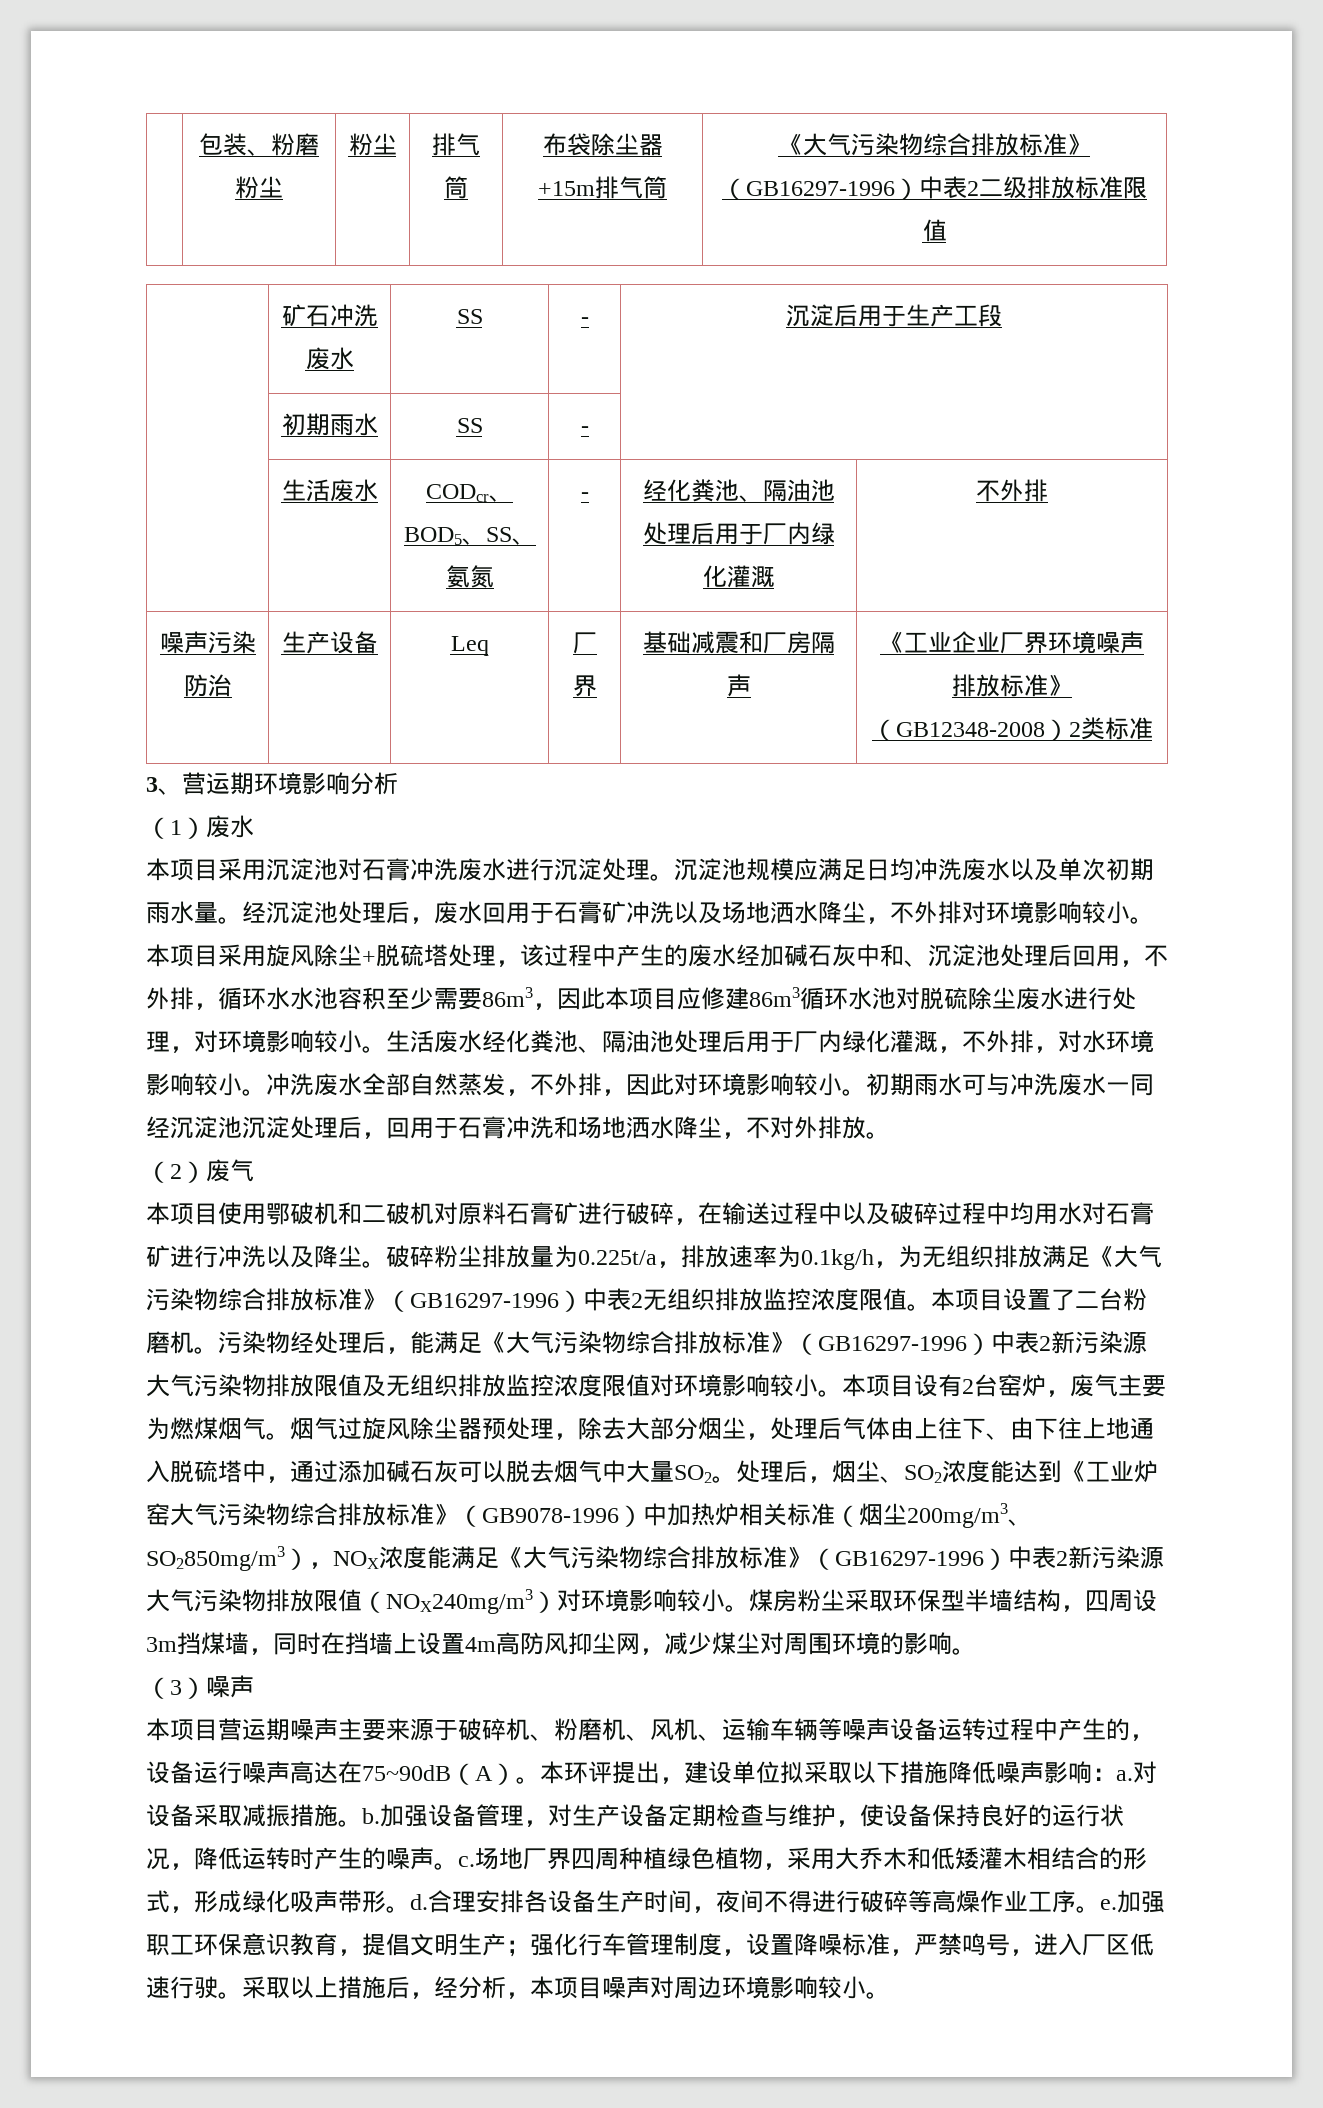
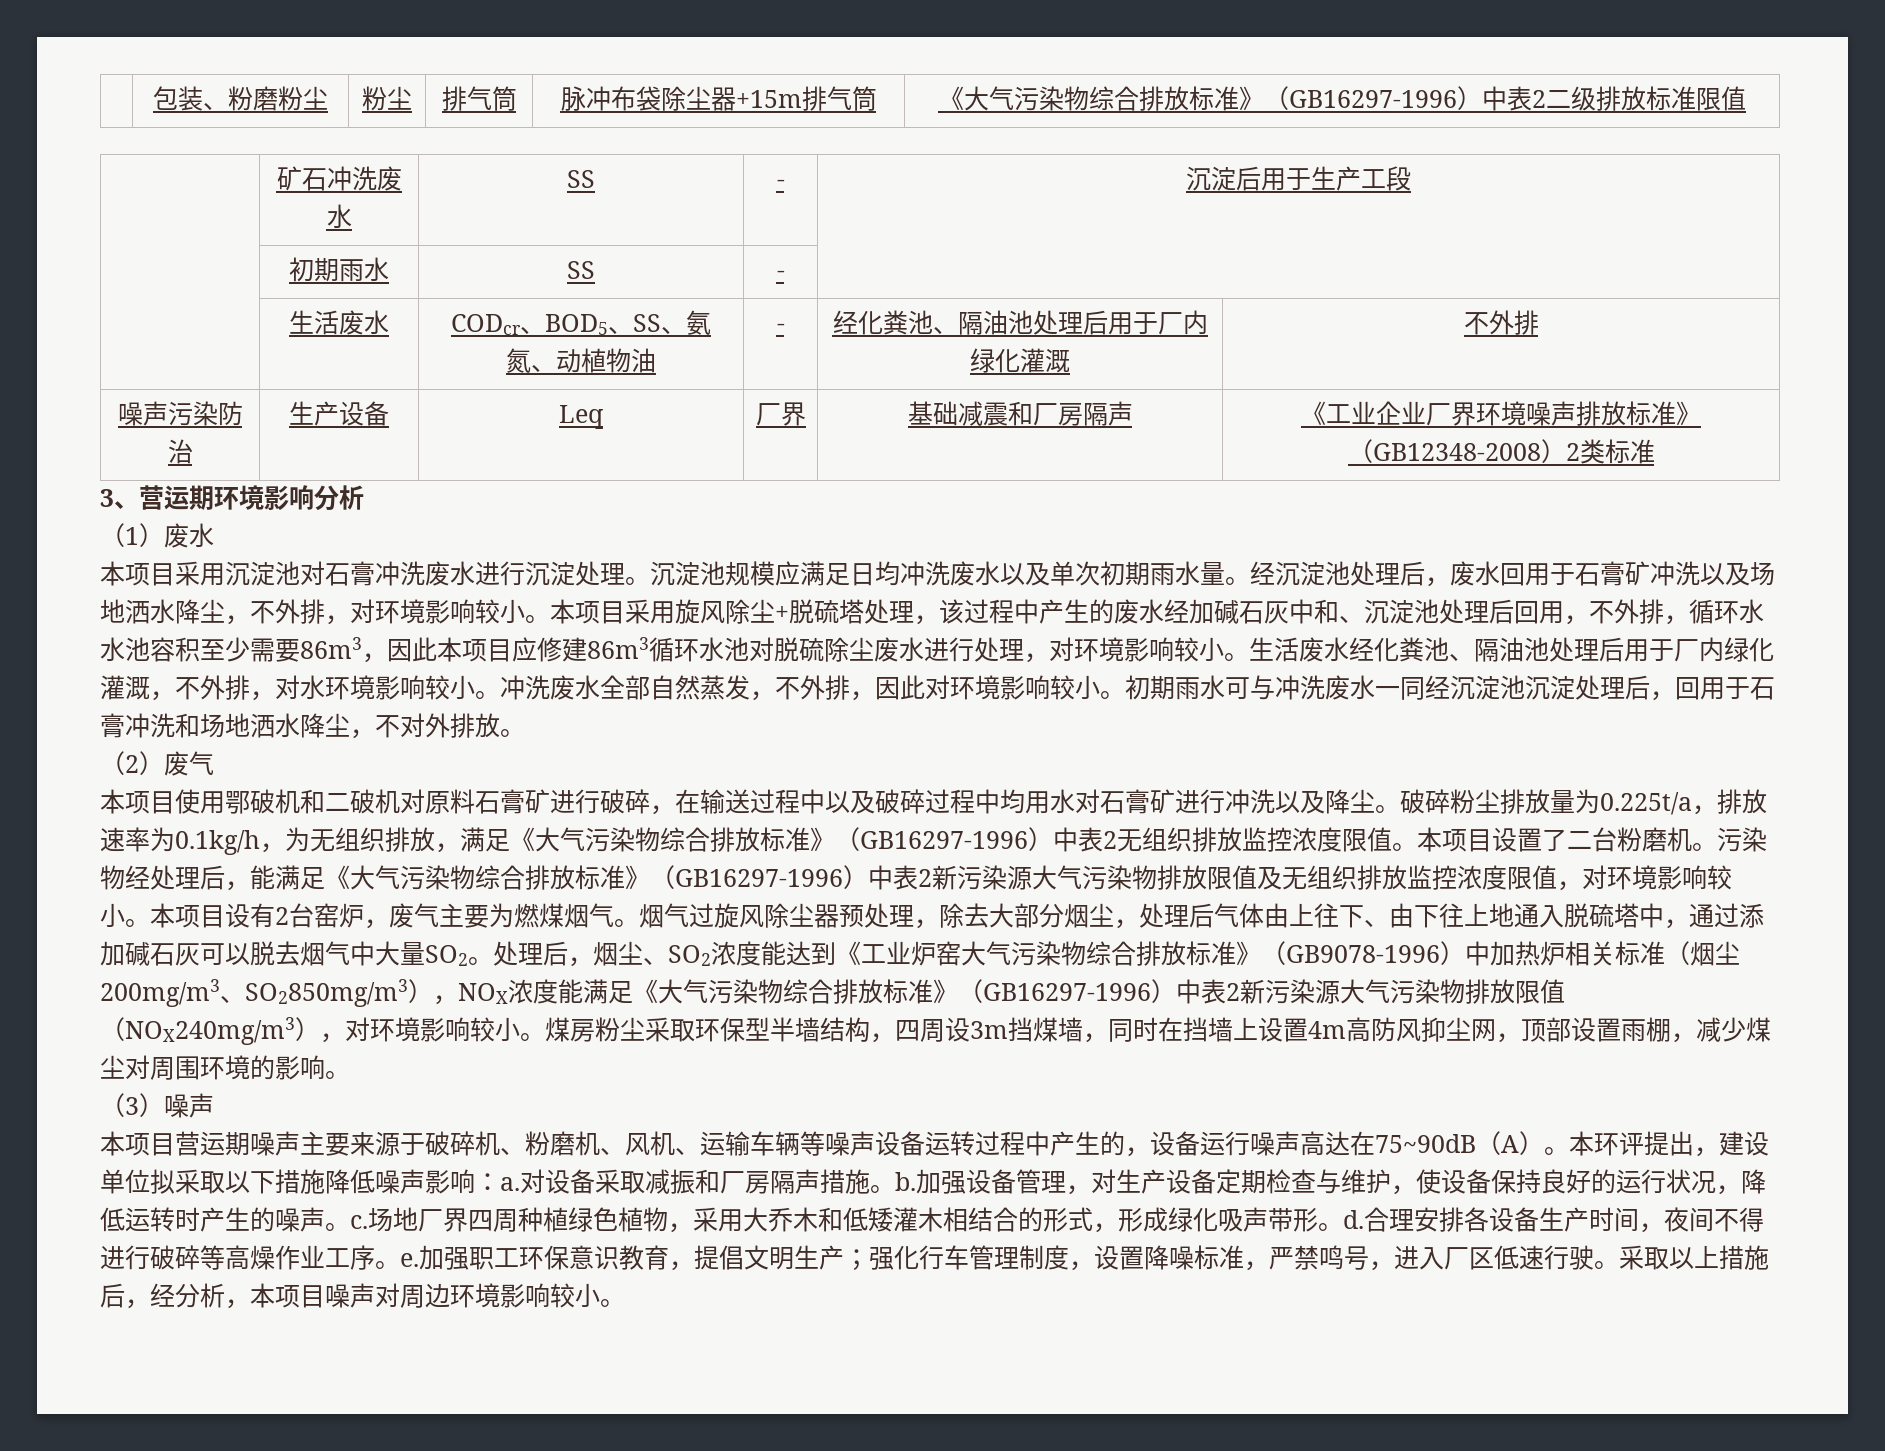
- | 包装、粉磨粉尘 | 粉尘 | 排气筒 | 布袋除尘器+15m排气筒 | 《大气污染物综合排放标准》（GB16297-1996）中表2二级排放标准限值
+ | 包装、粉磨粉尘 | 粉尘 | 排气筒 | 脉冲布袋除尘器+15m排气筒 | 《大气污染物综合排放标准》（GB16297-1996）中表2二级排放标准限值
- | 生活废水 | CODcr、BOD5、SS、氨氮 | - | 经化粪池、隔油池处理后用于厂内绿化灌溉 | 不外排
+ | 生活废水 | CODcr、BOD5、SS、氨氮、动植物油 | - | 经化粪池、隔油池处理后用于厂内绿化灌溉 | 不外排
- 经沉淀池处理后，废水回用于石膏矿冲洗以及场地洒水降尘，不外排对环境影响较小。
+ 经沉淀池处理后，废水回用于石膏矿冲洗以及场地洒水降尘，不外排，对环境影响较小。
- 破碎粉尘排放量为0.225t/a，排放速率为0.1kg/h，为无组织排放满足《大气污染物综合排放标准》（GB16297-1996）中表2无组织排放监控浓度限值。
+ 破碎粉尘排放量为0.225t/a，排放速率为0.1kg/h，为无组织排放，满足《大气污染物综合排放标准》（GB16297-1996）中表2无组织排放监控浓度限值。
- 污染物经处理后，能满足《大气污染物综合排放标准》（GB16297-1996）中表2新污染源大气污染物排放限值及无组织排放监控浓度限值对环境影响较小。
+ 污染物经处理后，能满足《大气污染物综合排放标准》（GB16297-1996）中表2新污染源大气污染物排放限值及无组织排放监控浓度限值，对环境影响较小。
- 处理后，烟尘、SO2浓度能达到《工业炉窑大气污染物综合排放标准》（GB9078-1996）中加热炉相关标准（烟尘200mg/m3、SO2850mg/m3），NOX浓度能满足《大气污染物综合排放标准》（GB16297-1996）中表2新污染源大气污染物排放限值（NOX240mg/m3）对环境影响较小。
+ 处理后，烟尘、SO2浓度能达到《工业炉窑大气污染物综合排放标准》（GB9078-1996）中加热炉相关标准（烟尘200mg/m3、SO2850mg/m3），NOX浓度能满足《大气污染物综合排放标准》（GB16297-1996）中表2新污染源大气污染物排放限值（NOX240mg/m3），对环境影响较小。
- 煤房粉尘采取环保型半墙结构，四周设3m挡煤墙，同时在挡墙上设置4m高防风抑尘网，减少煤尘对周围环境的影响。
+ 煤房粉尘采取环保型半墙结构，四周设3m挡煤墙，同时在挡墙上设置4m高防风抑尘网，顶部设置雨棚，减少煤尘对周围环境的影响。
- 对设备采取减振措施。b.
+ 对设备采取减振和厂房隔声措施。b.

